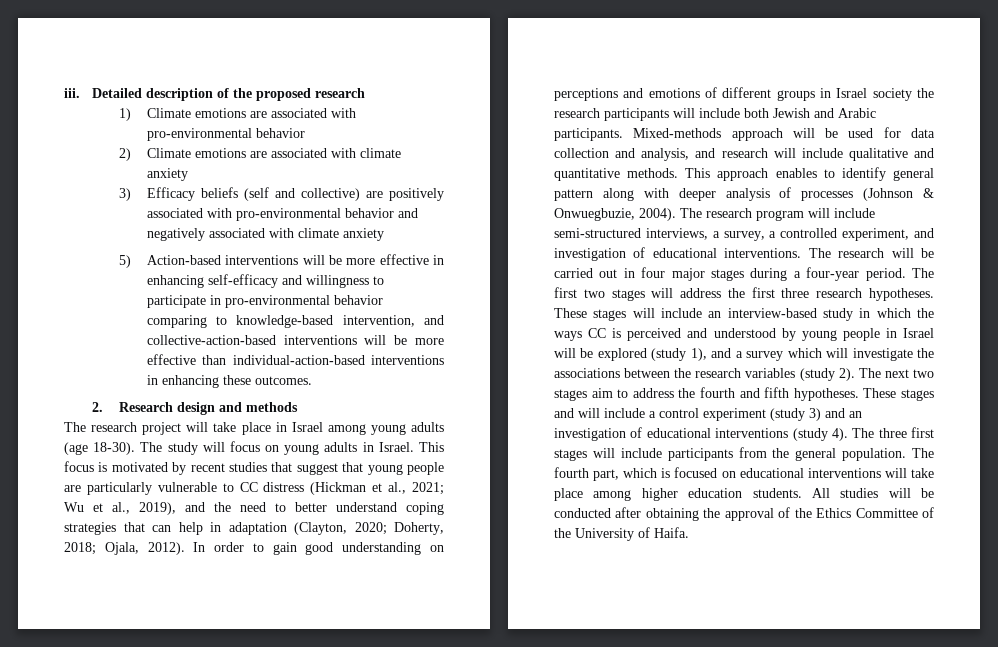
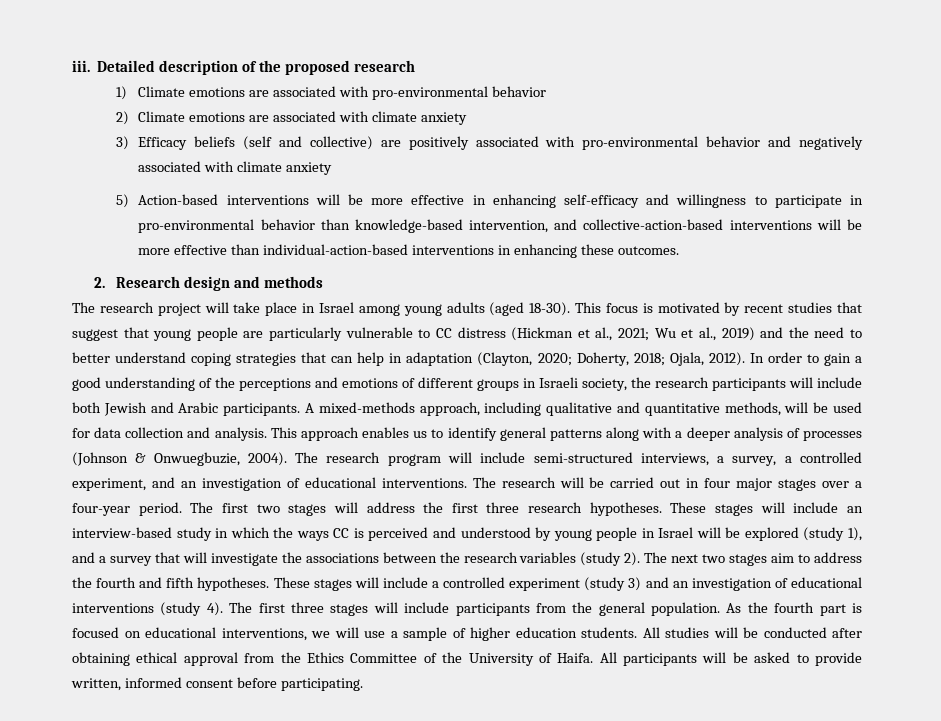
- 5) Action-based interventions will be more effective in enhancing self-efficacy and willingness to participate in pro-environmental behavior comparing to knowledge-based intervention, and collective-action-based interventions will be more effective than individual-action-based interventions in enhancing these outcomes.
+ 5) Action-based interventions will be more effective in enhancing self-efficacy and willingness to participate in pro-environmental behavior than knowledge-based intervention, and collective-action-based interventions will be more effective than individual-action-based interventions in enhancing these outcomes.
- The research project will take place in Israel among young adults (age 18-30). The study will focus on young adults in Israel.
+ The research project will take place in Israel among young adults (aged 18-30).
- This focus is motivated by recent studies that suggest that young people are particularly vulnerable to CC distress (Hickman et al., 2021; Wu et al., 2019), and the need to better understand coping strategies that can help in adaptation (Clayton, 2020; Doherty, 2018; Ojala, 2012).
+ This focus is motivated by recent studies that suggest that young people are particularly vulnerable to CC distress (Hickman et al., 2021; Wu et al., 2019) and the need to better understand coping strategies that can help in adaptation (Clayton, 2020; Doherty, 2018; Ojala, 2012).
- In order to gain good understanding on perceptions and emotions of different groups in Israel society the research participants will include both Jewish and Arabic participants.
+ In order to gain a good understanding of the perceptions and emotions of different groups in Israeli society, the research participants will include both Jewish and Arabic participants.
- Mixed-methods approach will be used for data collection and analysis, and research will include qualitative and quantitative methods.
+ A mixed-methods approach, including qualitative and quantitative methods, will be used for data collection and analysis.
- This approach enables to identify general pattern along with deeper analysis of processes (Johnson & Onwuegbuzie, 2004).
+ This approach enables us to identify general patterns along with a deeper analysis of processes (Johnson & Onwuegbuzie, 2004).
- The research program will include semi-structured interviews, a survey, a controlled experiment, and investigation of educational interventions.
+ The research program will include semi-structured interviews, a survey, a controlled experiment, and an investigation of educational interventions.
- The research will be carried out in four major stages during a four-year period.
+ The research will be carried out in four major stages over a four-year period.
- These stages will include an interview-based study in which the ways CC is perceived and understood by young people in Israel will be explored (study 1), and a survey which will investigate the associations between the research variables (study 2).
+ These stages will include an interview-based study in which the ways CC is perceived and understood by young people in Israel will be explored (study 1), and a survey that will investigate the associations between the research variables (study 2).
- These stages and will include a control experiment (study 3) and an investigation of educational interventions (study 4).
+ These stages will include a controlled experiment (study 3) and an investigation of educational interventions (study 4).
- The three first stages will include participants from the general population.
+ The first three stages will include participants from the general population.
- The fourth part, which is focused on educational interventions will take place among higher education students.
+ As the fourth part is focused on educational interventions, we will use a sample of higher education students.
- All studies will be conducted after obtaining the approval of the Ethics Committee of the University of Haifa.
+ All studies will be conducted after obtaining ethical approval from the Ethics Committee of the University of Haifa.
+ All participants will be asked to provide written, informed consent before participating.

